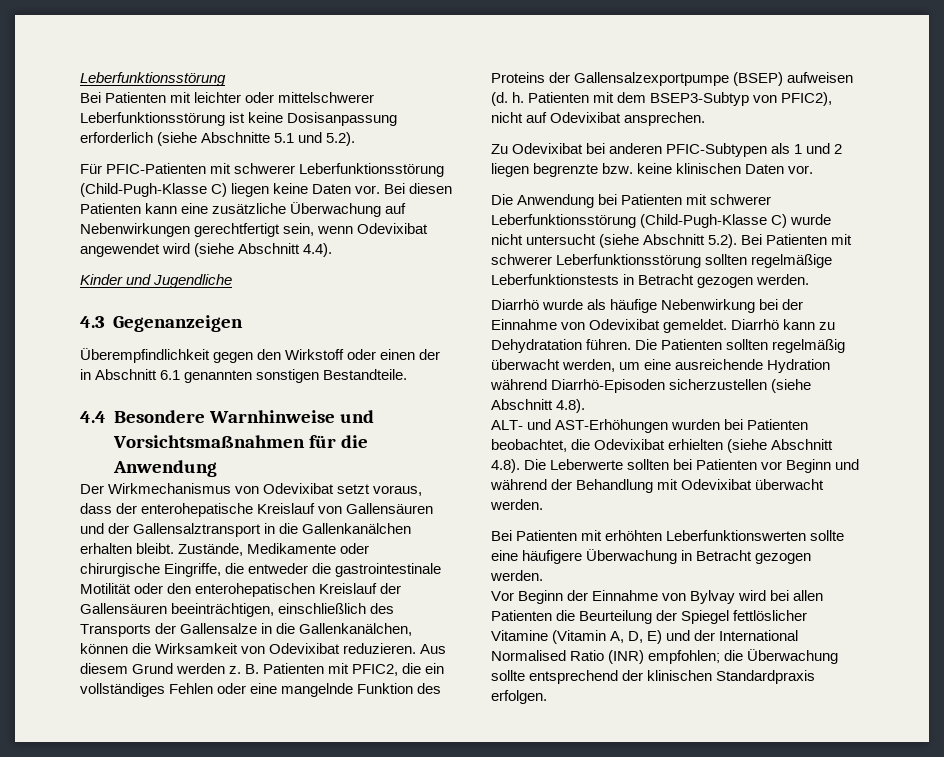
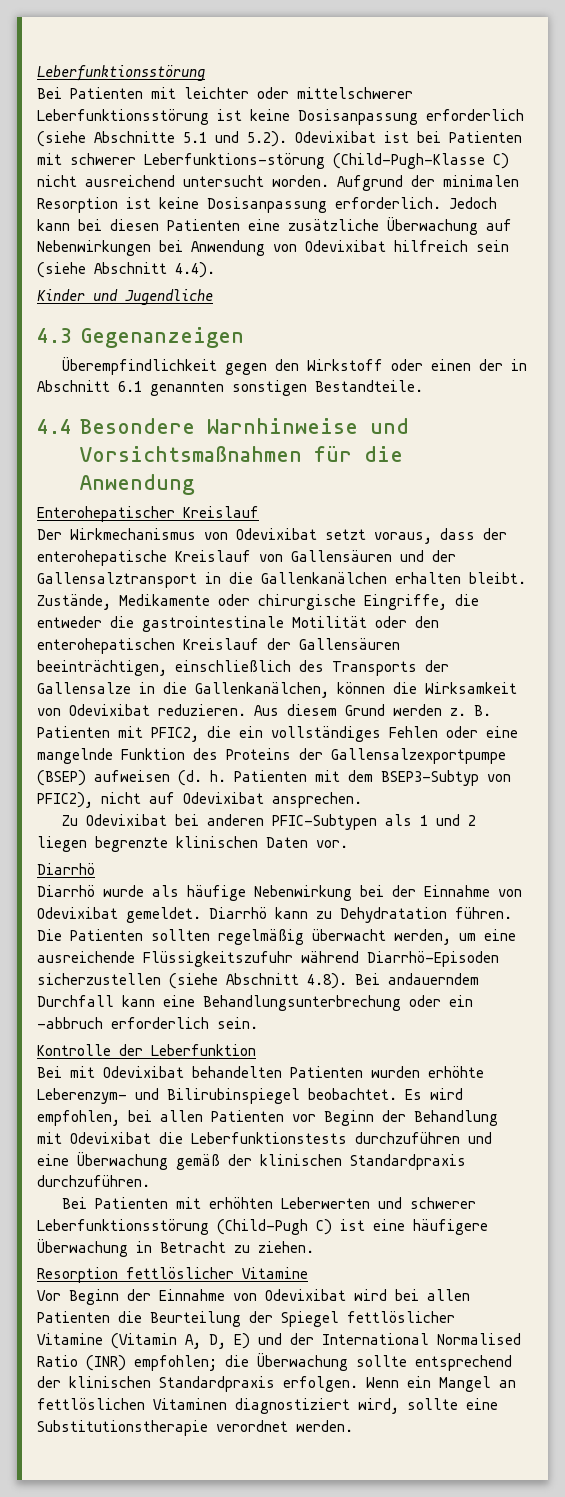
- Bei Patienten mit leichter oder mittelschwerer Leberfunktionsstörung ist keine Dosisanpassung erforderlich (siehe Abschnitte 5.1 und 5.2).
- Für PFIC-Patienten mit schwerer Leberfunktionsstörung (Child-Pugh-Klasse C) liegen keine Daten vor. Bei diesen Patienten kann eine zusätzliche Überwachung auf Nebenwirkungen gerechtfertigt sein, wenn Odevixibat angewendet wird (siehe Abschnitt 4.4).
+ Bei Patienten mit leichter oder mittelschwerer Leberfunktionsstörung ist keine Dosisanpassung erforderlich (siehe Abschnitte 5.1 und 5.2). Odevixibat ist bei Patienten mit schwerer Leberfunktions-störung (Child-Pugh-Klasse C) nicht ausreichend untersucht worden. Aufgrund der minimalen Resorption ist keine Dosisanpassung erforderlich. Jedoch kann bei diesen Patienten eine zusätzliche Überwachung auf Nebenwirkungen bei Anwendung von Odevixibat hilfreich sein (siehe Abschnitt 4.4).
+ Enterohepatischer Kreislauf
- Zu Odevixibat bei anderen PFIC-Subtypen als 1 und 2 liegen begrenzte bzw. keine klinischen Daten vor.
- Die Anwendung bei Patienten mit schwerer Leberfunktionsstörung (Child-Pugh-Klasse C) wurde nicht untersucht (siehe Abschnitt 5.2). Bei Patienten mit schwerer Leberfunktionsstörung sollten regelmäßige Leberfunktionstests in Betracht gezogen werden.
+ Zu Odevixibat bei anderen PFIC-Subtypen als 1 und 2 liegen begrenzte klinischen Daten vor.
+ Diarrhö
- Die Patienten sollten regelmäßig überwacht werden, um eine ausreichende Hydration während Diarrhö-Episoden sicherzustellen (siehe Abschnitt 4.8).
- ALT- und AST-Erhöhungen wurden bei Patienten beobachtet, die Odevixibat erhielten (siehe Abschnitt 4.8). Die Leberwerte sollten bei Patienten vor Beginn und während der Behandlung mit Odevixibat überwacht werden.
- Bei Patienten mit erhöhten Leberfunktionswerten sollte eine häufigere Überwachung in Betracht gezogen werden.
+ Die Patienten sollten regelmäßig überwacht werden, um eine ausreichende Flüssigkeitszufuhr während Diarrhö-Episoden sicherzustellen (siehe Abschnitt 4.8). Bei andauerndem Durchfall kann eine Behandlungsunterbrechung oder ein -abbruch erforderlich sein.
+ Kontrolle der Leberfunktion
+ Bei mit Odevixibat behandelten Patienten wurden erhöhte Leberenzym- und Bilirubinspiegel beobachtet. Es wird empfohlen, bei allen Patienten vor Beginn der Behandlung mit Odevixibat die Leberfunktionstests durchzuführen und eine Überwachung gemäß der klinischen Standardpraxis durchzuführen.
+ Bei Patienten mit erhöhten Leberwerten und schwerer Leberfunktionsstörung (Child-Pugh C) ist eine häufigere Überwachung in Betracht zu ziehen.
+ Resorption fettlöslicher Vitamine
- Vor Beginn der Einnahme von Bylvay wird bei allen Patienten die Beurteilung der Spiegel fettlöslicher Vitamine (Vitamin A, D, E) und der International Normalised Ratio (INR) empfohlen; die Überwachung sollte entsprechend der klinischen Standardpraxis erfolgen.
+ Vor Beginn der Einnahme von Odevixibat wird bei allen Patienten die Beurteilung der Spiegel fettlöslicher Vitamine (Vitamin A, D, E) und der International Normalised Ratio (INR) empfohlen; die Überwachung sollte entsprechend der klinischen Standardpraxis erfolgen.
+ Wenn ein Mangel an fettlöslichen Vitaminen diagnostiziert wird, sollte eine Substitutionstherapie verordnet werden.

